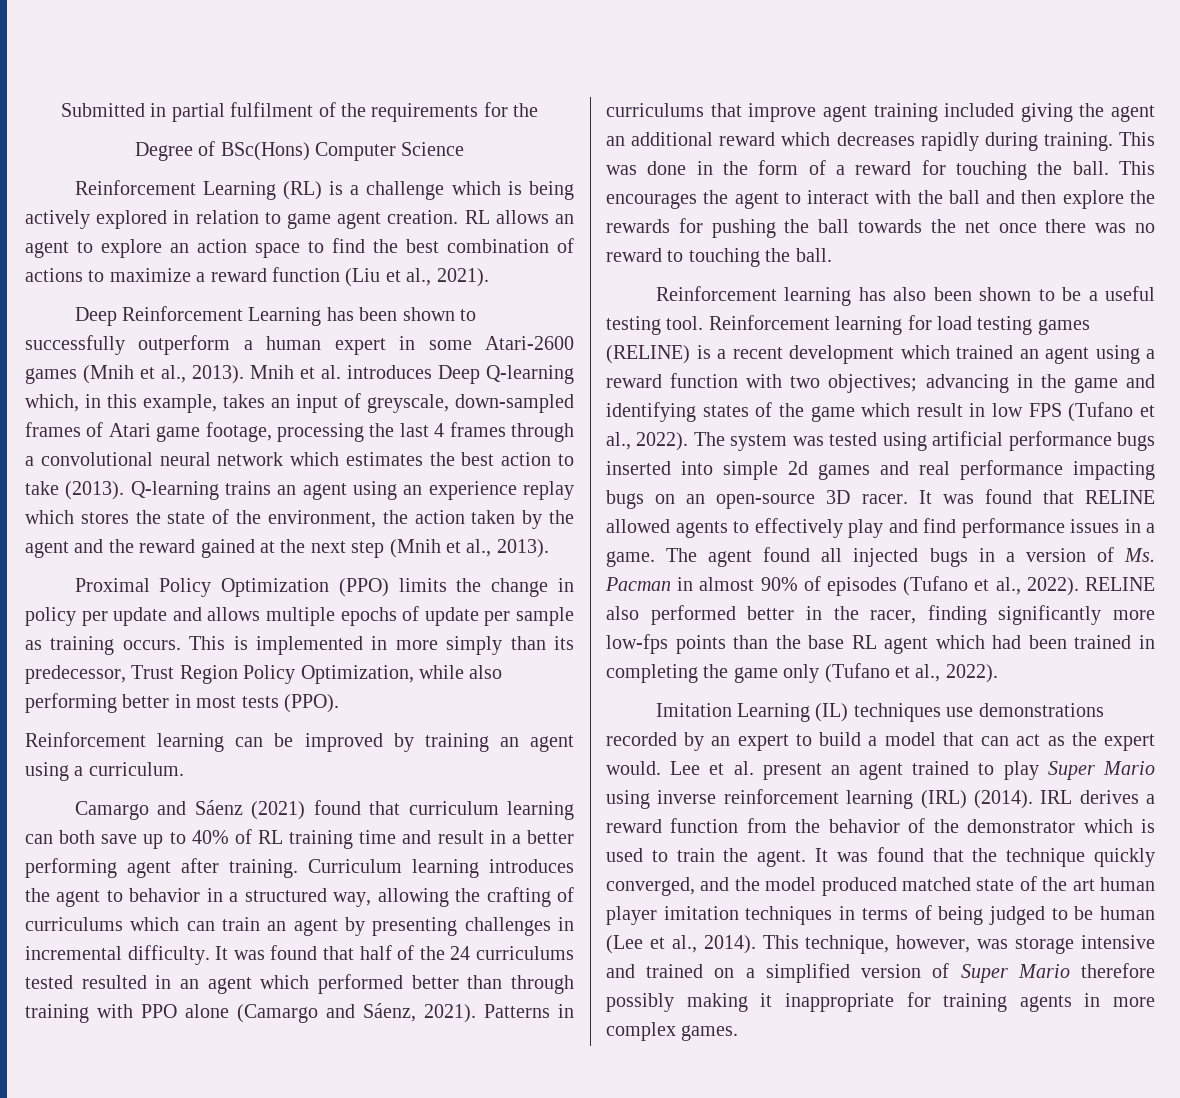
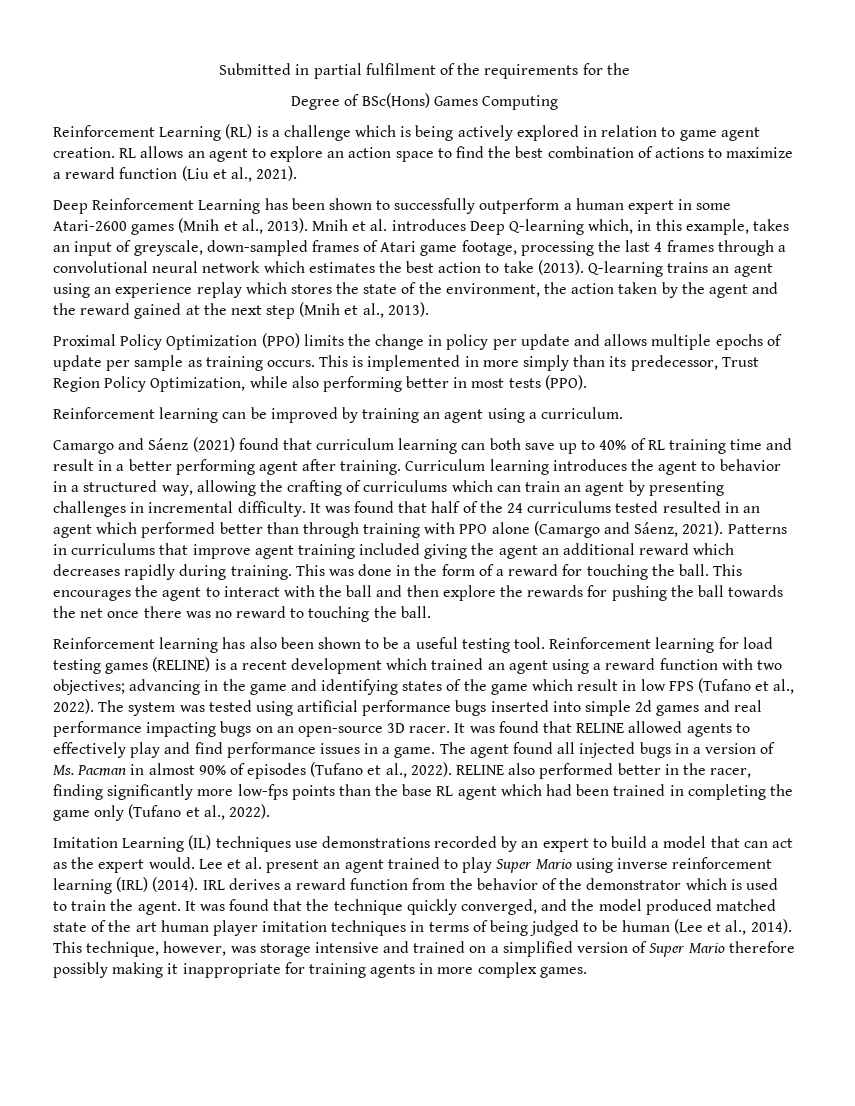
- Degree of BSc(Hons) Computer Science
+ Degree of BSc(Hons) Games Computing

